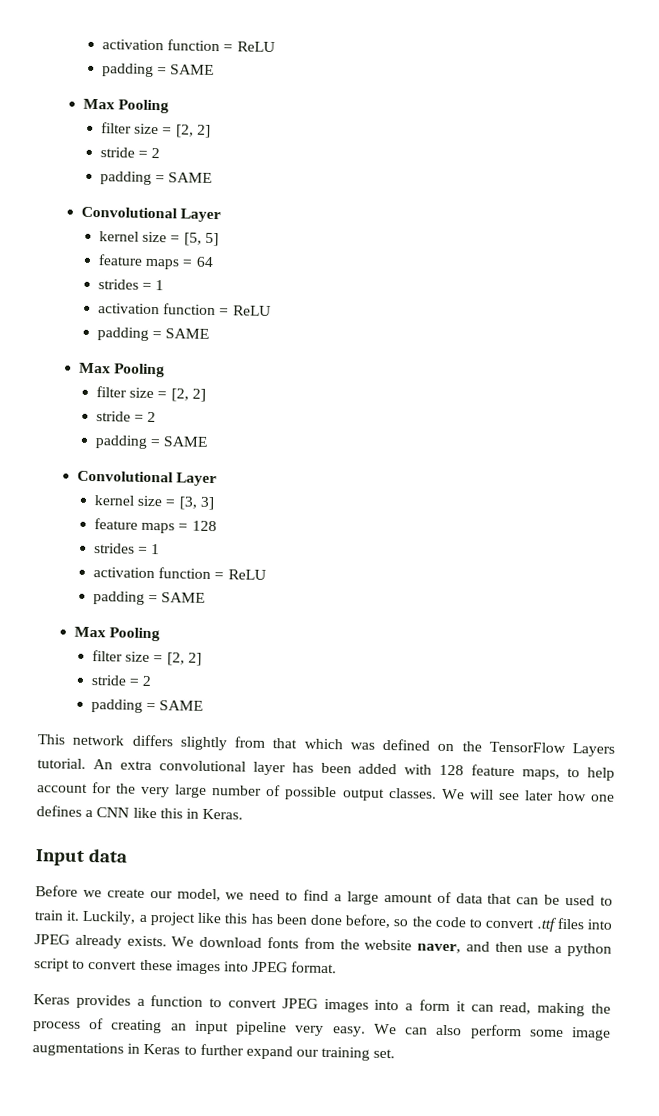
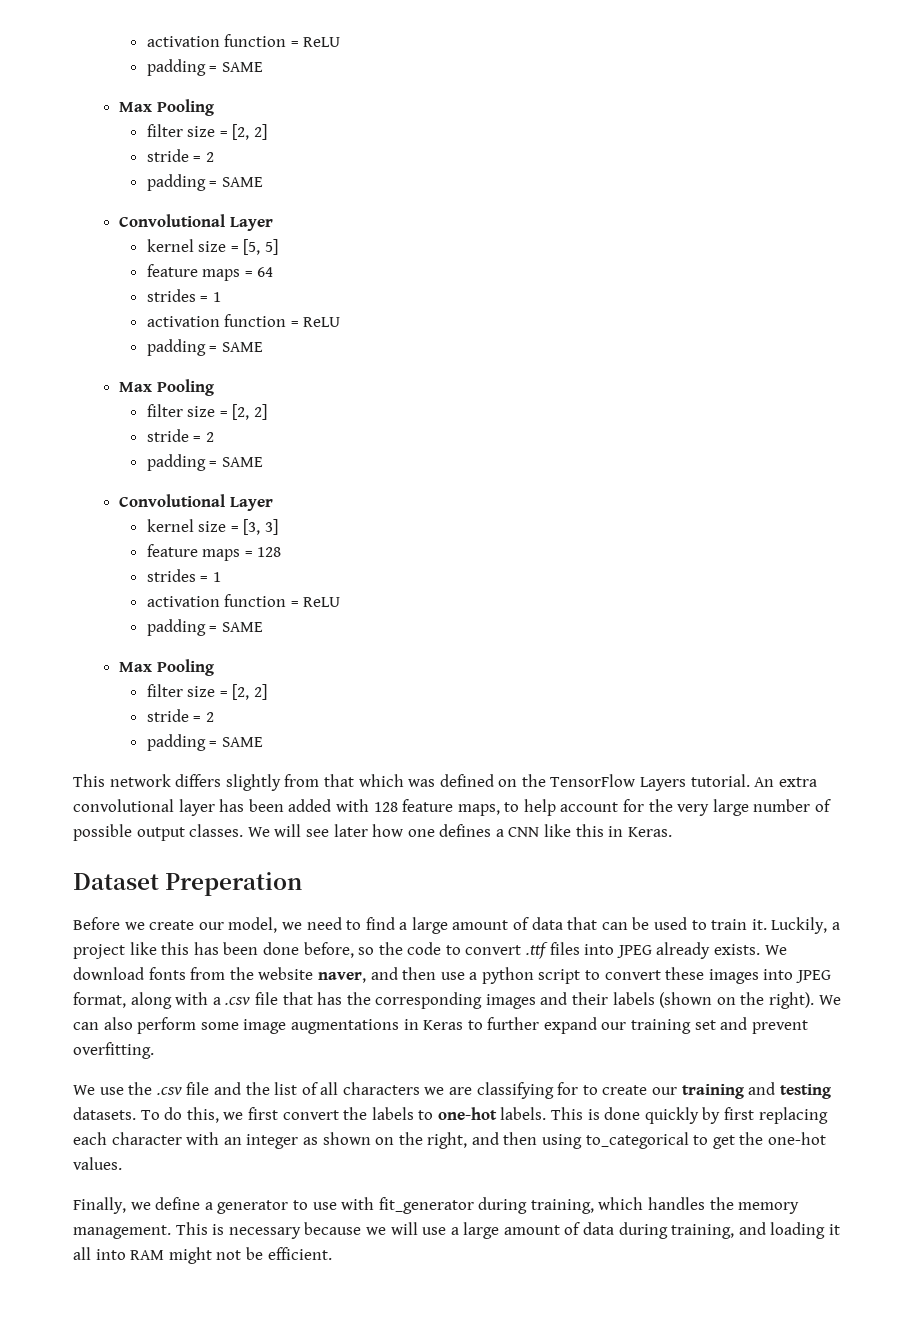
- Input data
+ Dataset Preperation
- We download fonts from the website naver, and then use a python script to convert these images into JPEG format.
- Keras provides a function to convert JPEG images into a form it can read, making the process of creating an input pipeline very easy.
+ We download fonts from the website naver, and then use a python script to convert these images into JPEG format, along with a .csv file that has the corresponding images and their labels (shown on the right).
- We can also perform some image augmentations in Keras to further expand our training set.
+ We can also perform some image augmentations in Keras to further expand our training set and prevent overfitting.
+ We use the .csv file and the list of all characters we are classifying for to create our training and testing datasets. To do this, we first convert the labels to one-hot labels. This is done quickly by first replacing each character with an integer as shown on the right, and then using to_categorical to get the one-hot values.
+ Finally, we define a generator to use with fit_generator during training, which handles the memory management. This is necessary because we will use a large amount of data during training, and loading it all into RAM might not be efficient.

